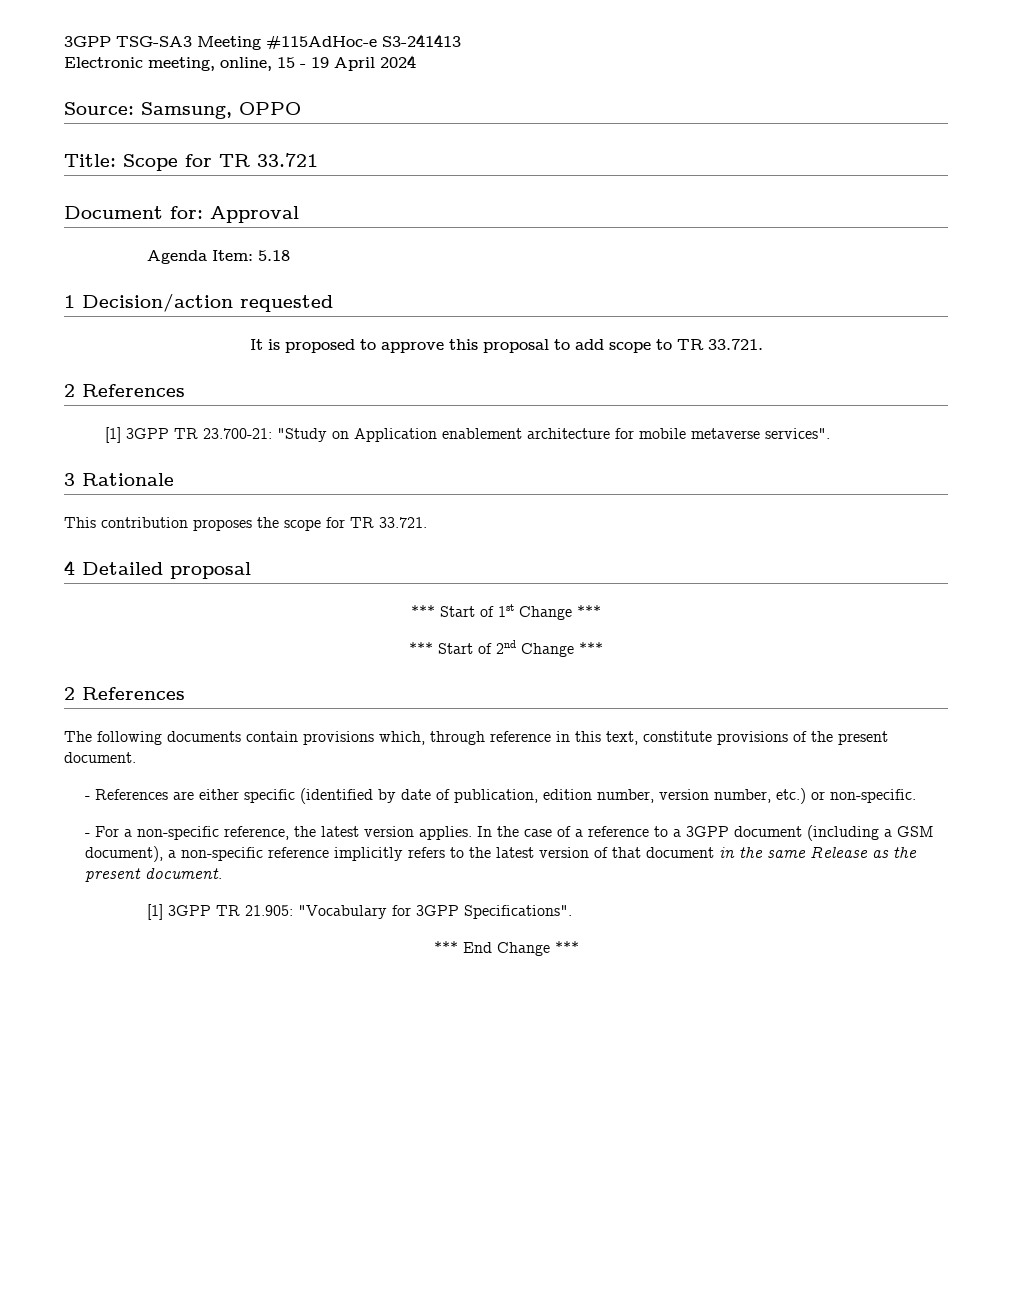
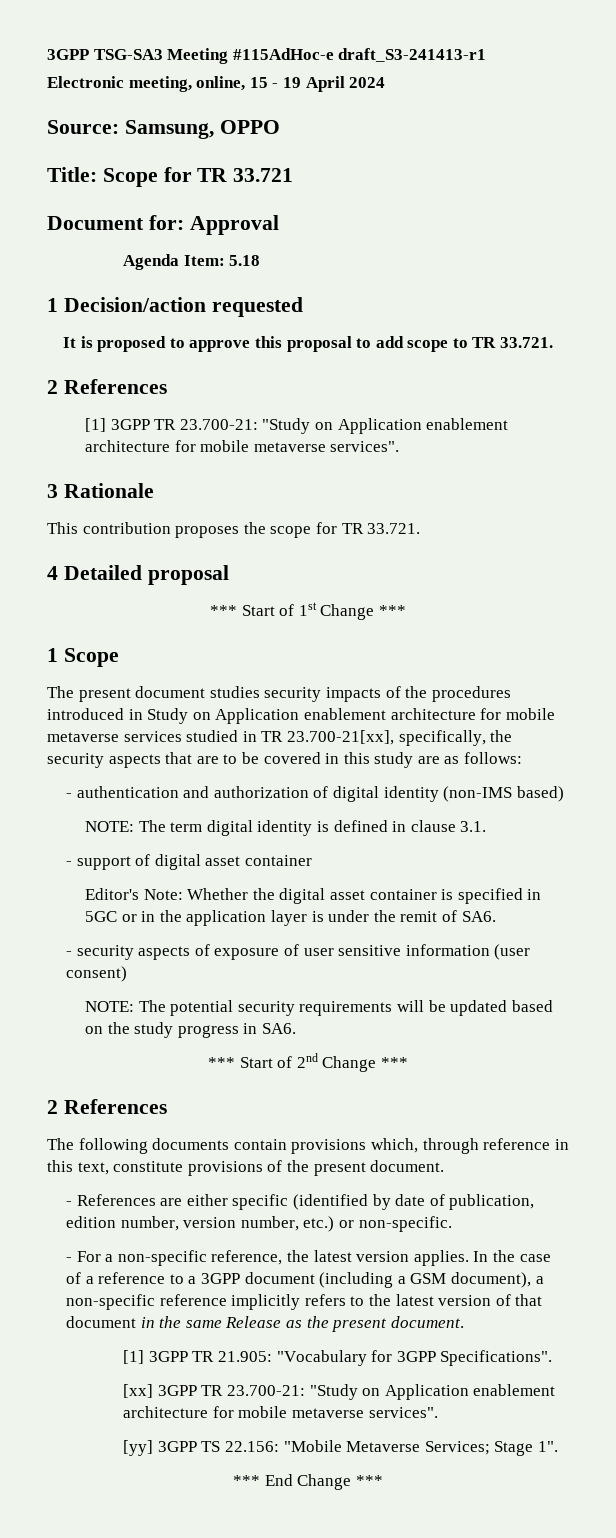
- 3GPP TSG-SA3 Meeting #115AdHoc-e S3-241413
+ 3GPP TSG-SA3 Meeting #115AdHoc-e draft_S3-241413-r1
+ 1 Scope
+ The present document studies security impacts of the procedures introduced in Study on Application enablement architecture for mobile metaverse services studied in TR 23.700-21[xx], specifically, the security aspects that are to be covered in this study are as follows:
+ - authentication and authorization of digital identity (non-IMS based)
+ NOTE: The term digital identity is defined in clause 3.1.
+ - support of digital asset container
+ Editor's Note: Whether the digital asset container is specified in 5GC or in the application layer is under the remit of SA6.
+ - security aspects of exposure of user sensitive information (user consent)
+ NOTE: The potential security requirements will be updated based on the study progress in SA6.
+ [xx] 3GPP TR 23.700-21: "Study on Application enablement architecture for mobile metaverse services".
+ [yy] 3GPP TS 22.156: "Mobile Metaverse Services; Stage 1".

